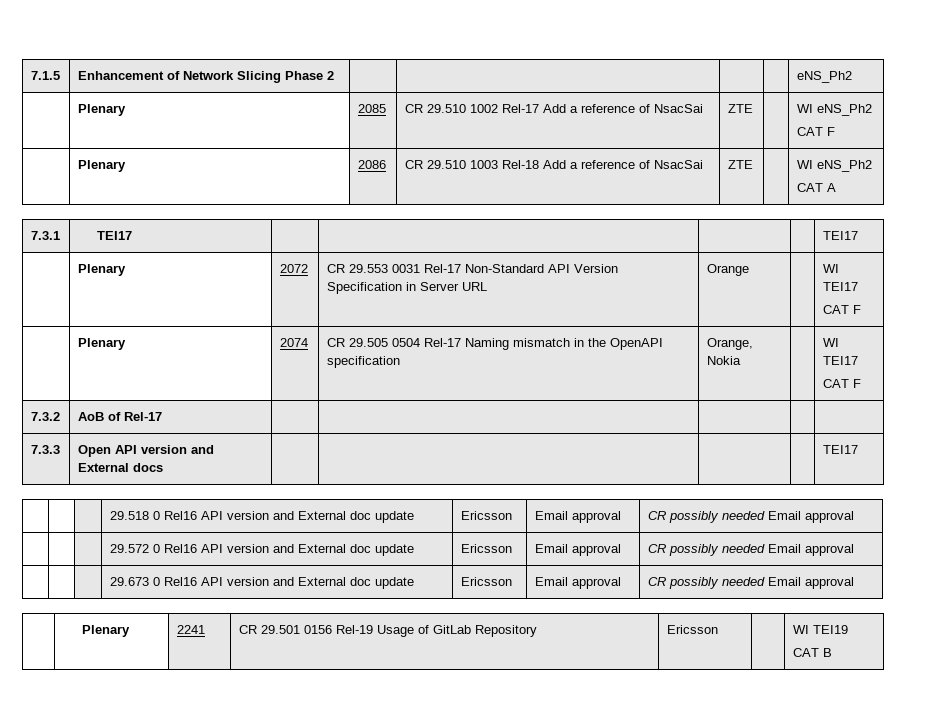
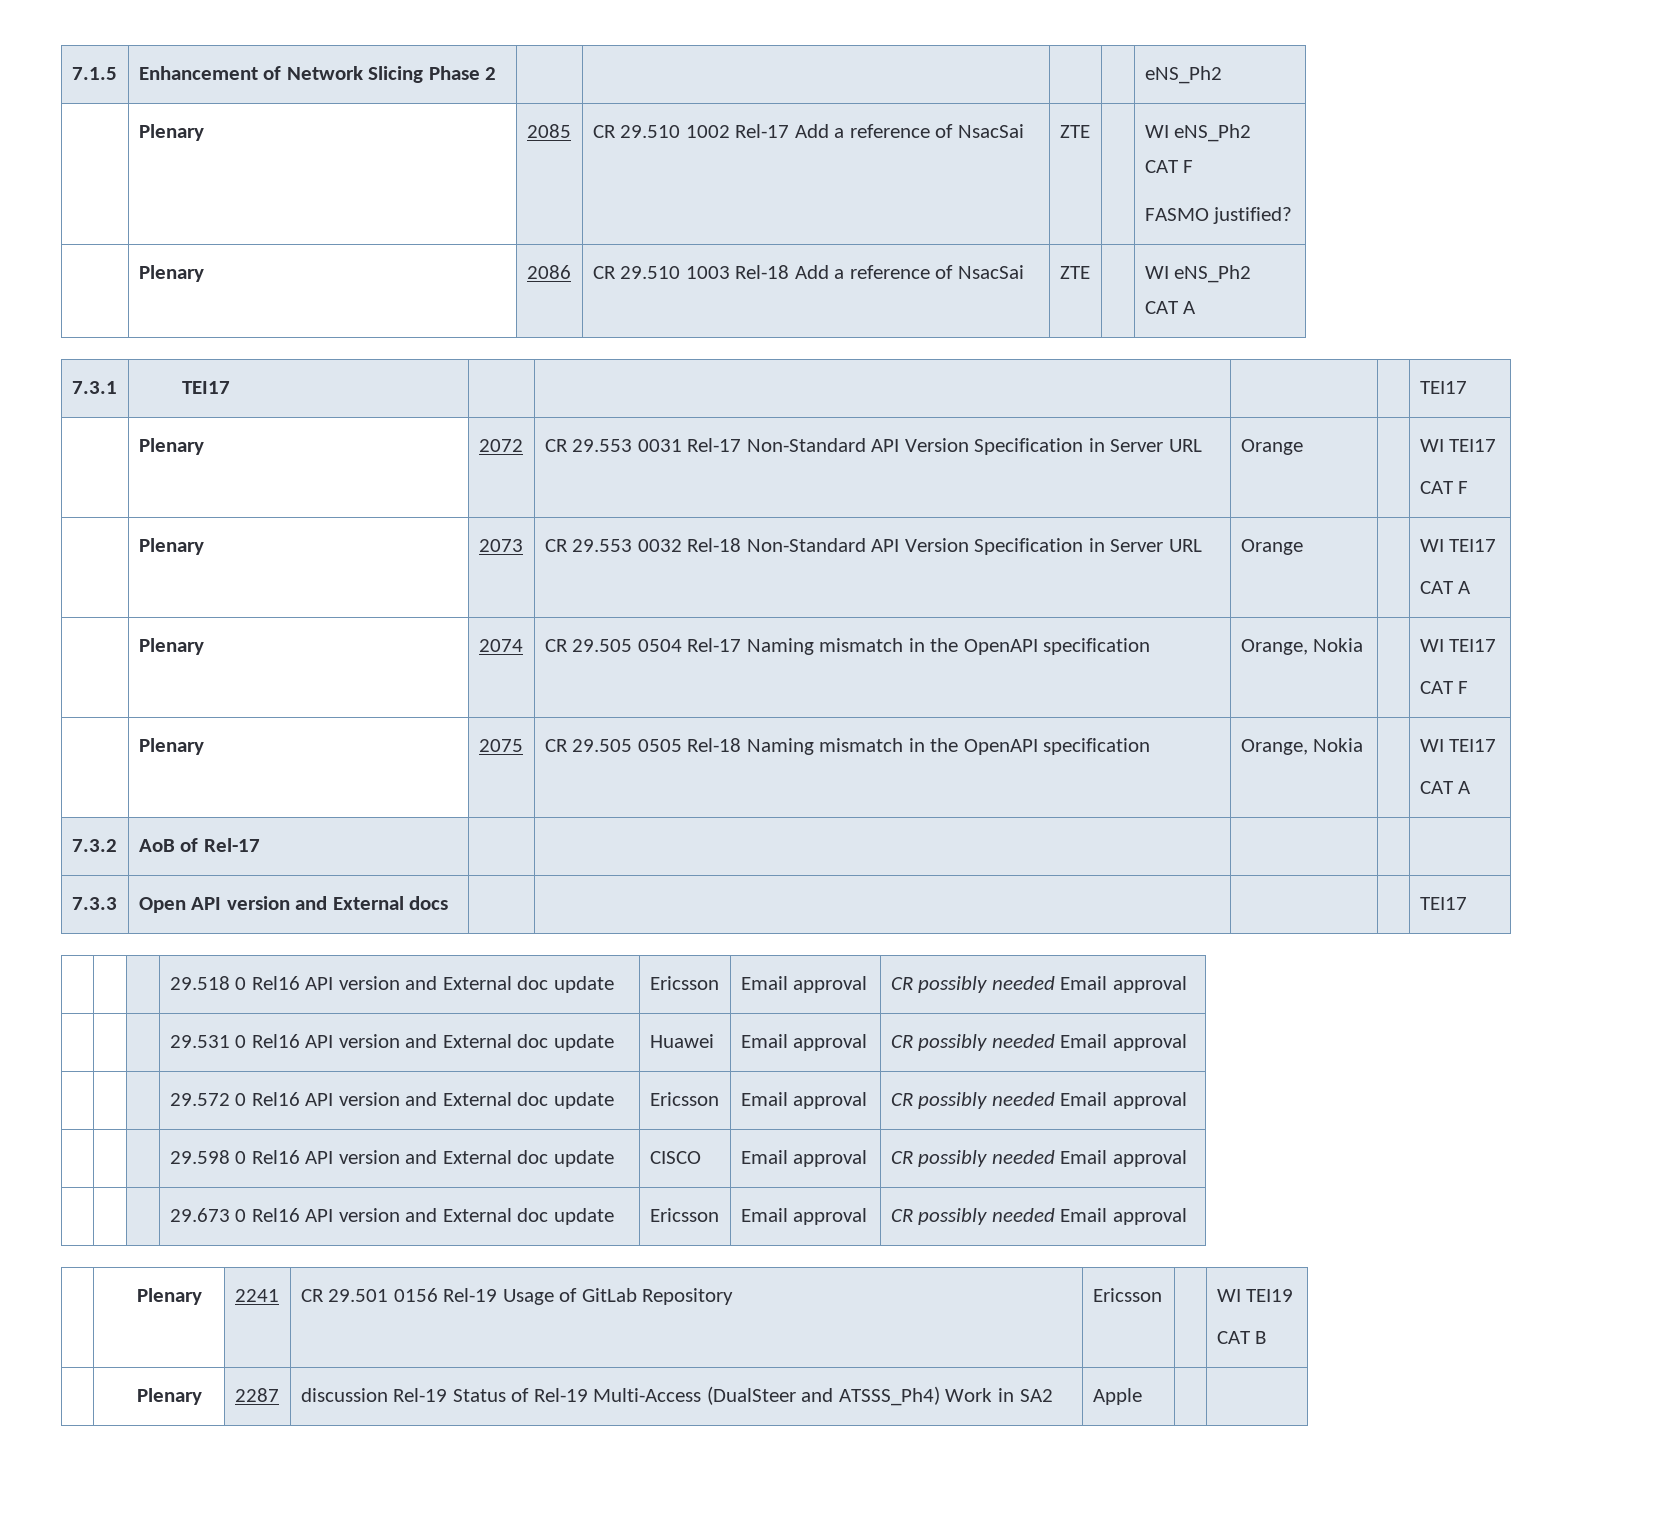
  | Plenary | 2085 | CR 29.510 1002 Rel-17 Add a reference of NsacSai | ZTE | | WI eNS_Ph2
  CAT F
+ FASMO justified?
+ | Plenary | 2073 | CR 29.553 0032 Rel-18 Non-Standard API Version Specification in Server URL | Orange | | WI TEI17
+ CAT A
+ | Plenary | 2075 | CR 29.505 0505 Rel-18 Naming mismatch in the OpenAPI specification | Orange, Nokia | | WI TEI17
+ CAT A
+ | | | 29.531 0 Rel16 API version and External doc update | Huawei | Email approval | CR possibly needed Email approval
+ | | | 29.598 0 Rel16 API version and External doc update | CISCO | Email approval | CR possibly needed Email approval
+ | Plenary | 2287 | discussion Rel-19 Status of Rel-19 Multi-Access (DualSteer and ATSSS_Ph4) Work in SA2 | Apple | |

